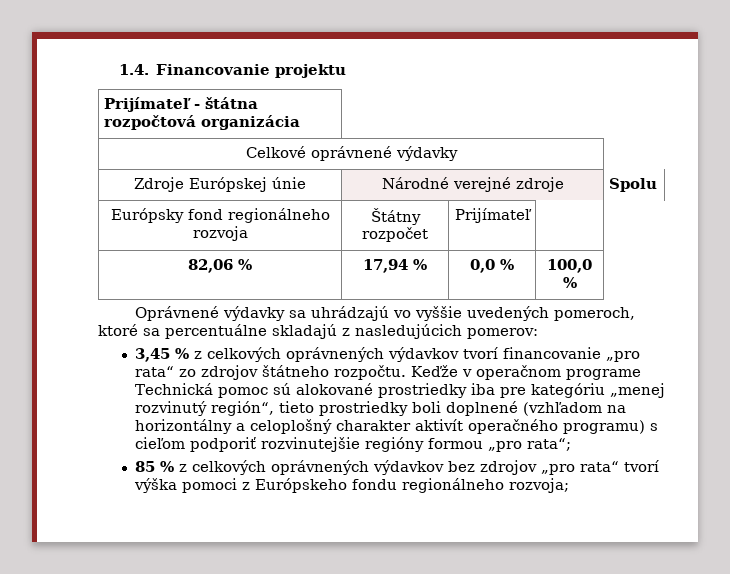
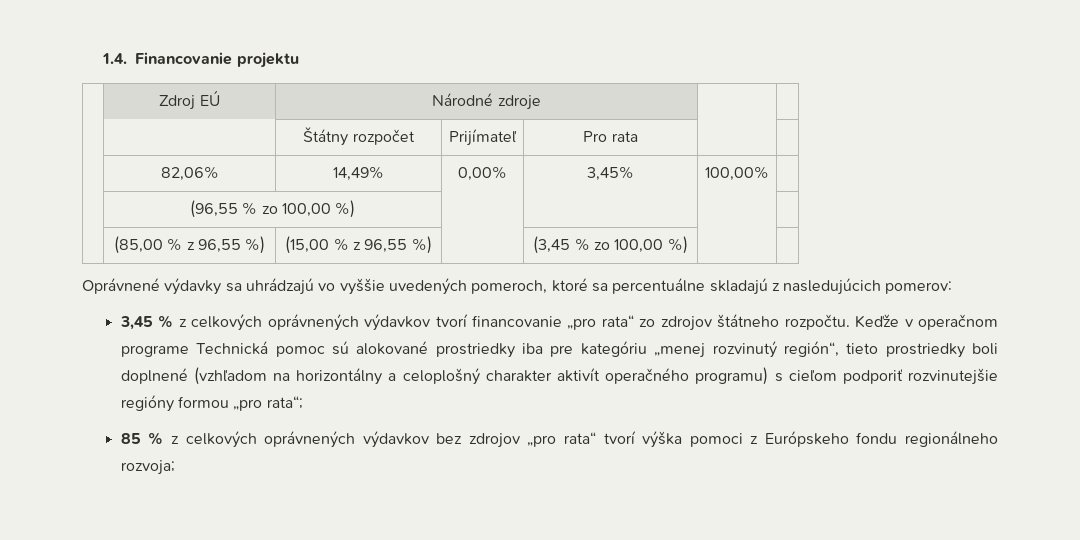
- Prijímateľ - štátna rozpočtová organizácia
- Celkové oprávnené výdavky
- Zdroje Európskej únie | Národné verejné zdroje | Spolu
- Európsky fond regionálneho rozvoja | Štátny rozpočet | Prijímateľ |
- 82,06 % | 17,94 % | 0,0 % | 100,0 %
+ | Zdroj EÚ | Národné zdroje | |
+ | | Štátny rozpočet | Prijímateľ | Pro rata | |
+ | 82,06% | 14,49% | 0,00% | 3,45% | 100,00% |
+ | (96,55 % zo 100,00 %) | | | |
+ | (85,00 % z 96,55 %) | (15,00 % z 96,55 %) | | (3,45 % zo 100,00 %) | |

